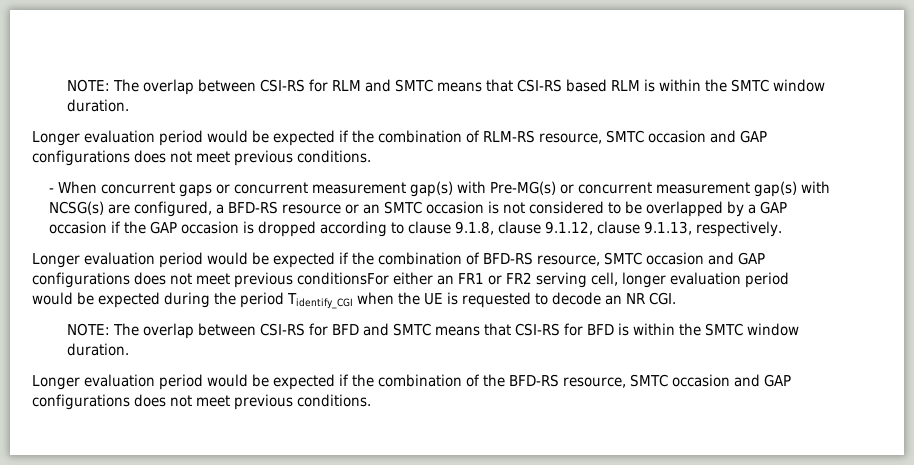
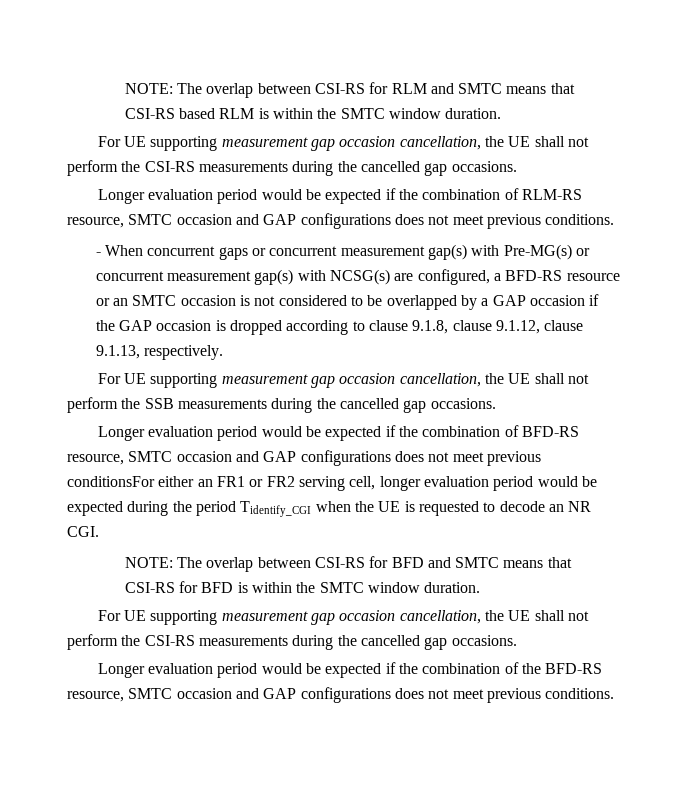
  NOTE: The overlap between CSI-RS for RLM and SMTC means that CSI-RS based RLM is within the SMTC window duration.
+ For UE supporting measurement gap occasion cancellation, the UE shall not perform the CSI-RS measurements during the cancelled gap occasions.
+ For UE supporting measurement gap occasion cancellation, the UE shall not perform the SSB measurements during the cancelled gap occasions.
  NOTE: The overlap between CSI-RS for BFD and SMTC means that CSI-RS for BFD is within the SMTC window duration.
+ For UE supporting measurement gap occasion cancellation, the UE shall not perform the CSI-RS measurements during the cancelled gap occasions.

